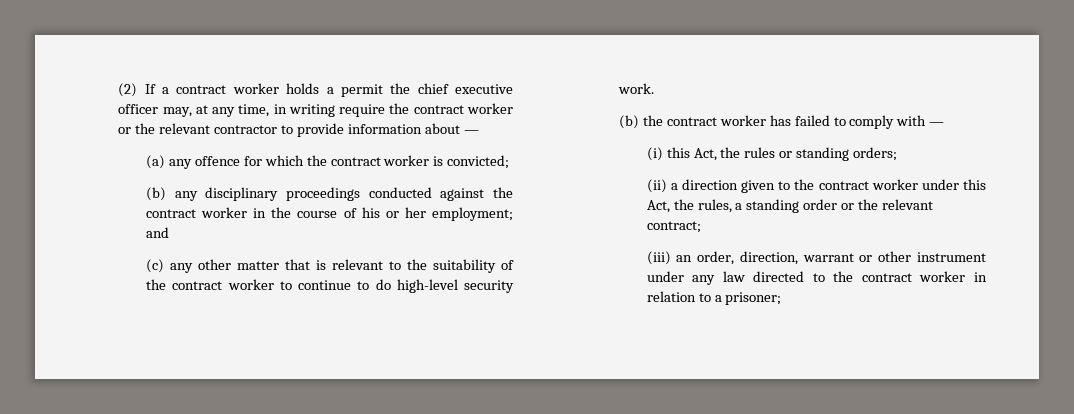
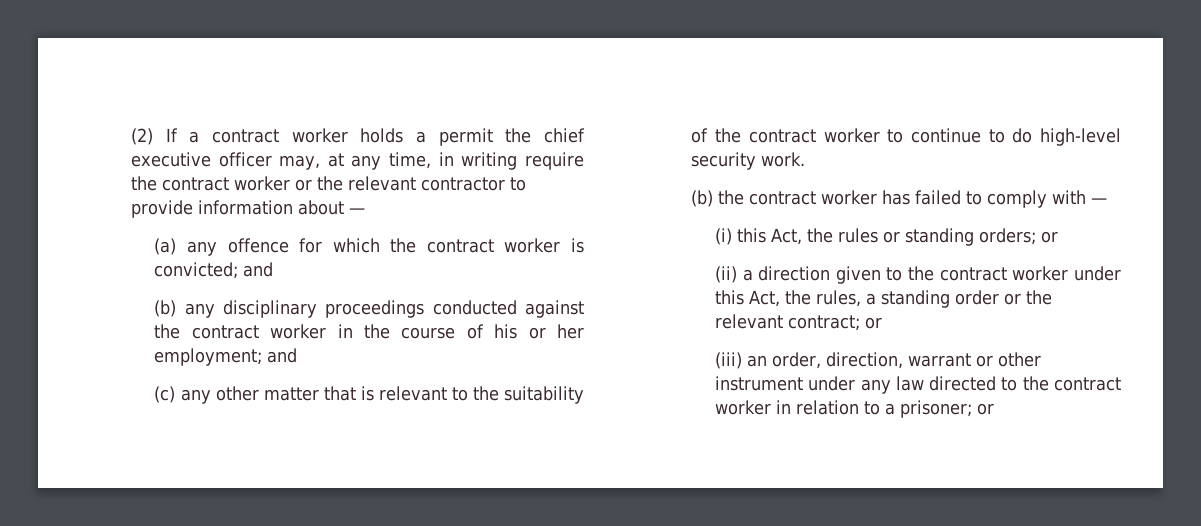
- (a) any offence for which the contract worker is convicted;
+ (a) any offence for which the contract worker is convicted; and
- (i) this Act, the rules or standing orders;
+ (i) this Act, the rules or standing orders; or
- (ii) a direction given to the contract worker under this Act, the rules, a standing order or the relevant contract;
+ (ii) a direction given to the contract worker under this Act, the rules, a standing order or the relevant contract; or
- (iii) an order, direction, warrant or other instrument under any law directed to the contract worker in relation to a prisoner;
+ (iii) an order, direction, warrant or other instrument under any law directed to the contract worker in relation to a prisoner; or

